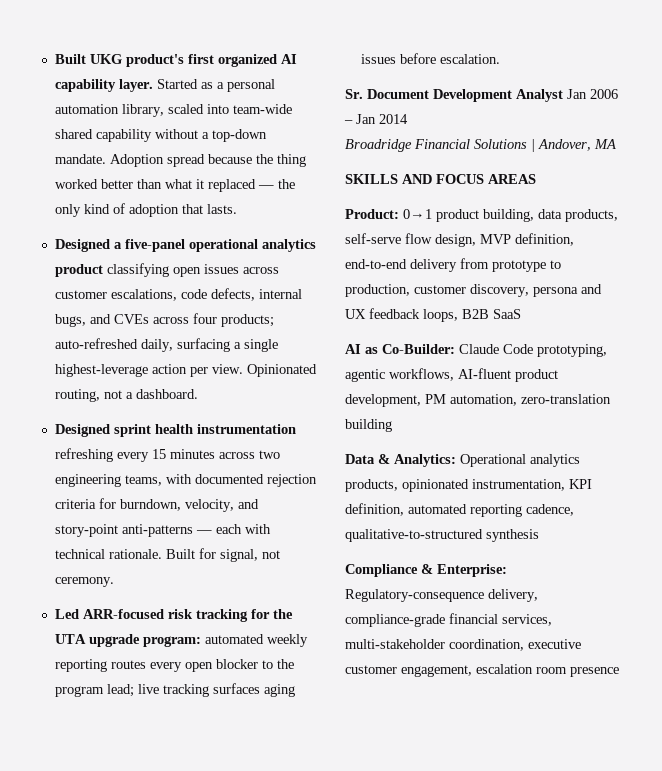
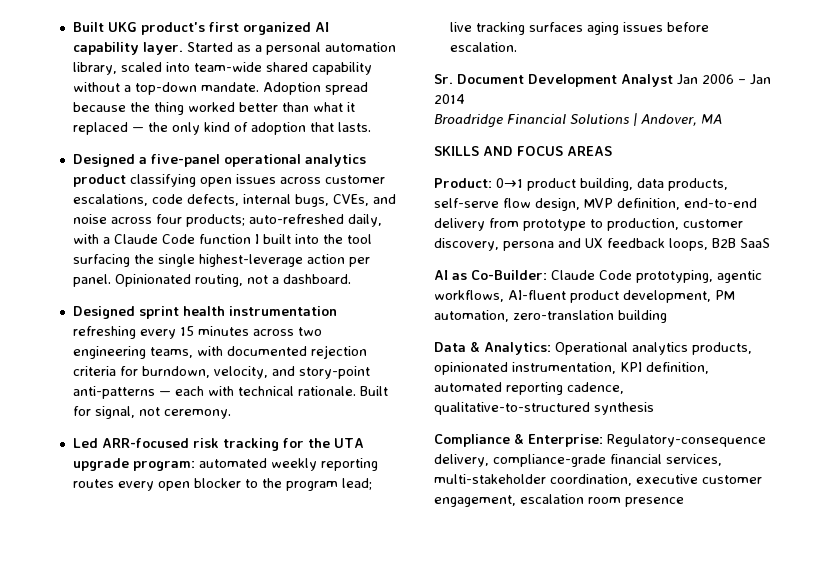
- Designed a five-panel operational analytics product classifying open issues across customer escalations, code defects, internal bugs, and CVEs across four products; auto-refreshed daily, surfacing a single highest-leverage action per view.
+ Designed a five-panel operational analytics product classifying open issues across customer escalations, code defects, internal bugs, CVEs, and noise across four products; auto-refreshed daily, with a Claude Code function I built into the tool surfacing the single highest-leverage action per panel.

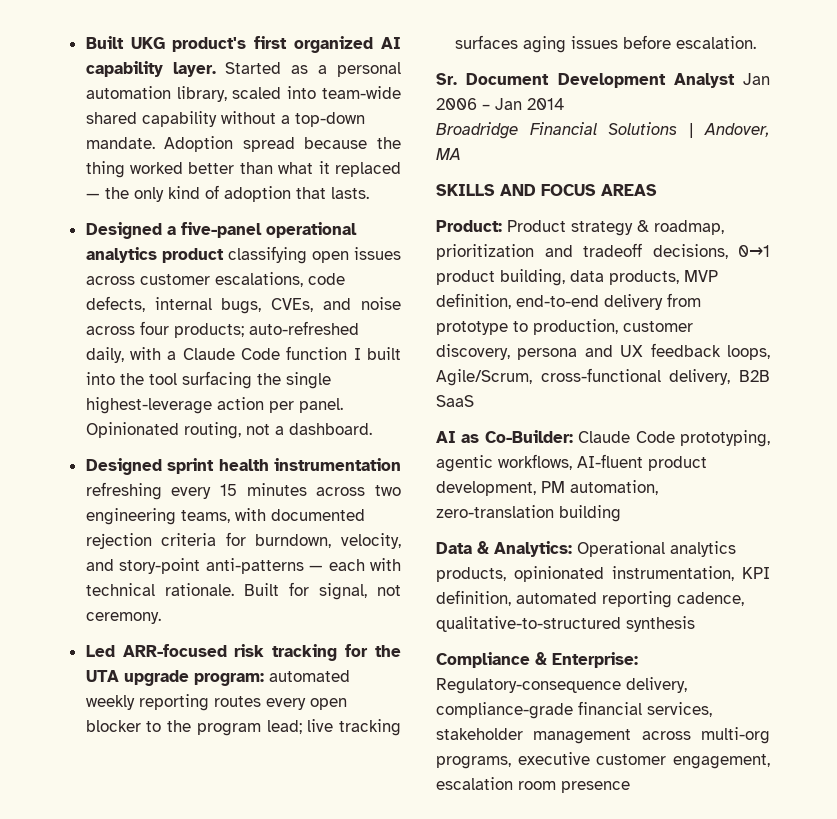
- Product: 0→1 product building, data products, self-serve flow design, MVP definition, end-to-end delivery from prototype to production, customer discovery, persona and UX feedback loops, B2B SaaS
+ Product: Product strategy & roadmap, prioritization and tradeoff decisions, 0→1 product building, data products, MVP definition, end-to-end delivery from prototype to production, customer discovery, persona and UX feedback loops, Agile/Scrum, cross-functional delivery, B2B SaaS
- Compliance & Enterprise: Regulatory-consequence delivery, compliance-grade financial services, multi-stakeholder coordination, executive customer engagement, escalation room presence
+ Compliance & Enterprise: Regulatory-consequence delivery, compliance-grade financial services, stakeholder management across multi-org programs, executive customer engagement, escalation room presence

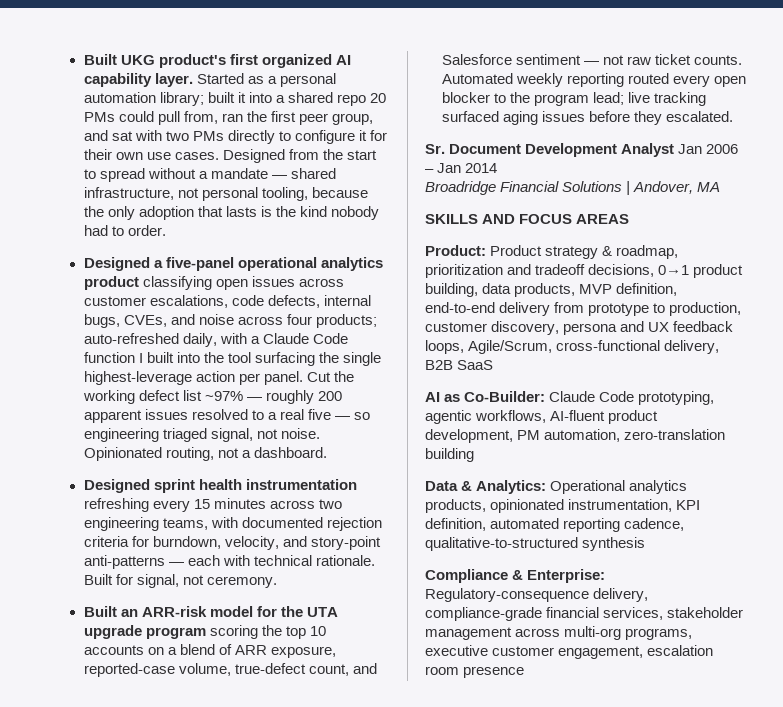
- Started as a personal automation library, scaled into team-wide shared capability without a top-down mandate. Adoption spread because the thing worked better than what it replaced — the only kind of adoption that lasts.
+ Started as a personal automation library; built it into a shared repo 20 PMs could pull from, ran the first peer group, and sat with two PMs directly to configure it for their own use cases. Designed from the start to spread without a mandate — shared infrastructure, not personal tooling, because the only adoption that lasts is the kind nobody had to order.
+ Cut the working defect list ~97% — roughly 200 apparent issues resolved to a real five — so engineering triaged signal, not noise.
- Led ARR-focused risk tracking for the UTA upgrade program: automated weekly reporting routes every open blocker to the program lead; live tracking surfaces aging issues before escalation.
+ Built an ARR-risk model for the UTA upgrade program scoring the top 10 accounts on a blend of ARR exposure, reported-case volume, true-defect count, and Salesforce sentiment — not raw ticket counts. Automated weekly reporting routed every open blocker to the program lead; live tracking surfaced aging issues before they escalated.

